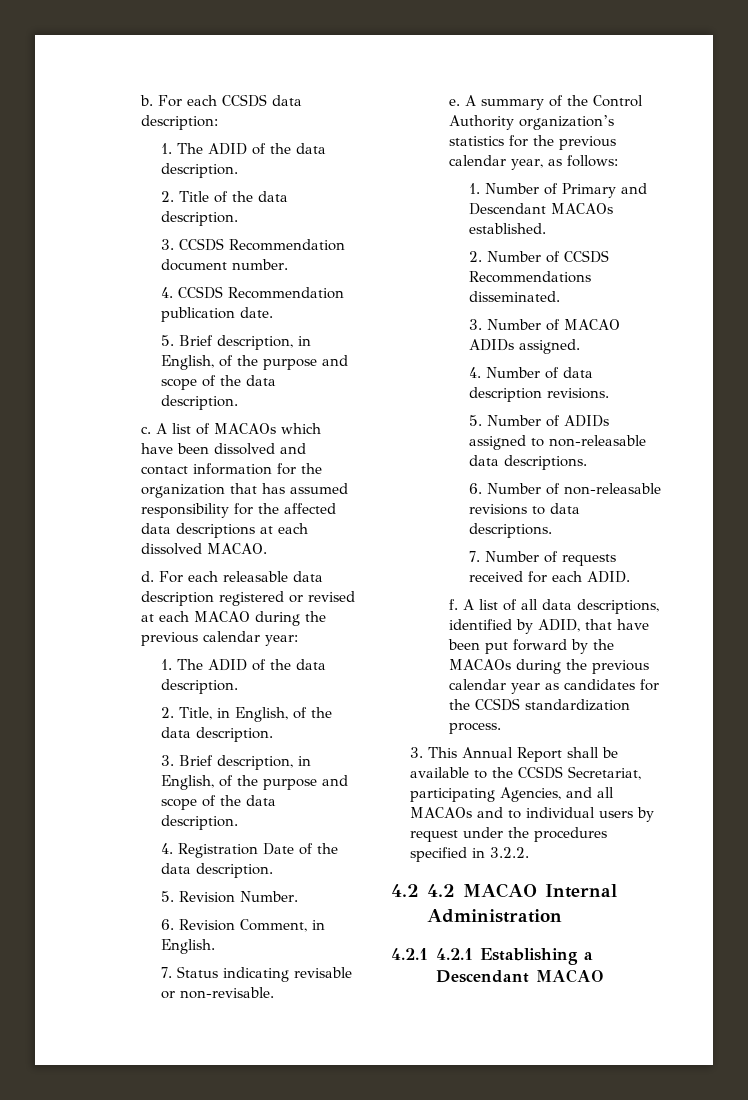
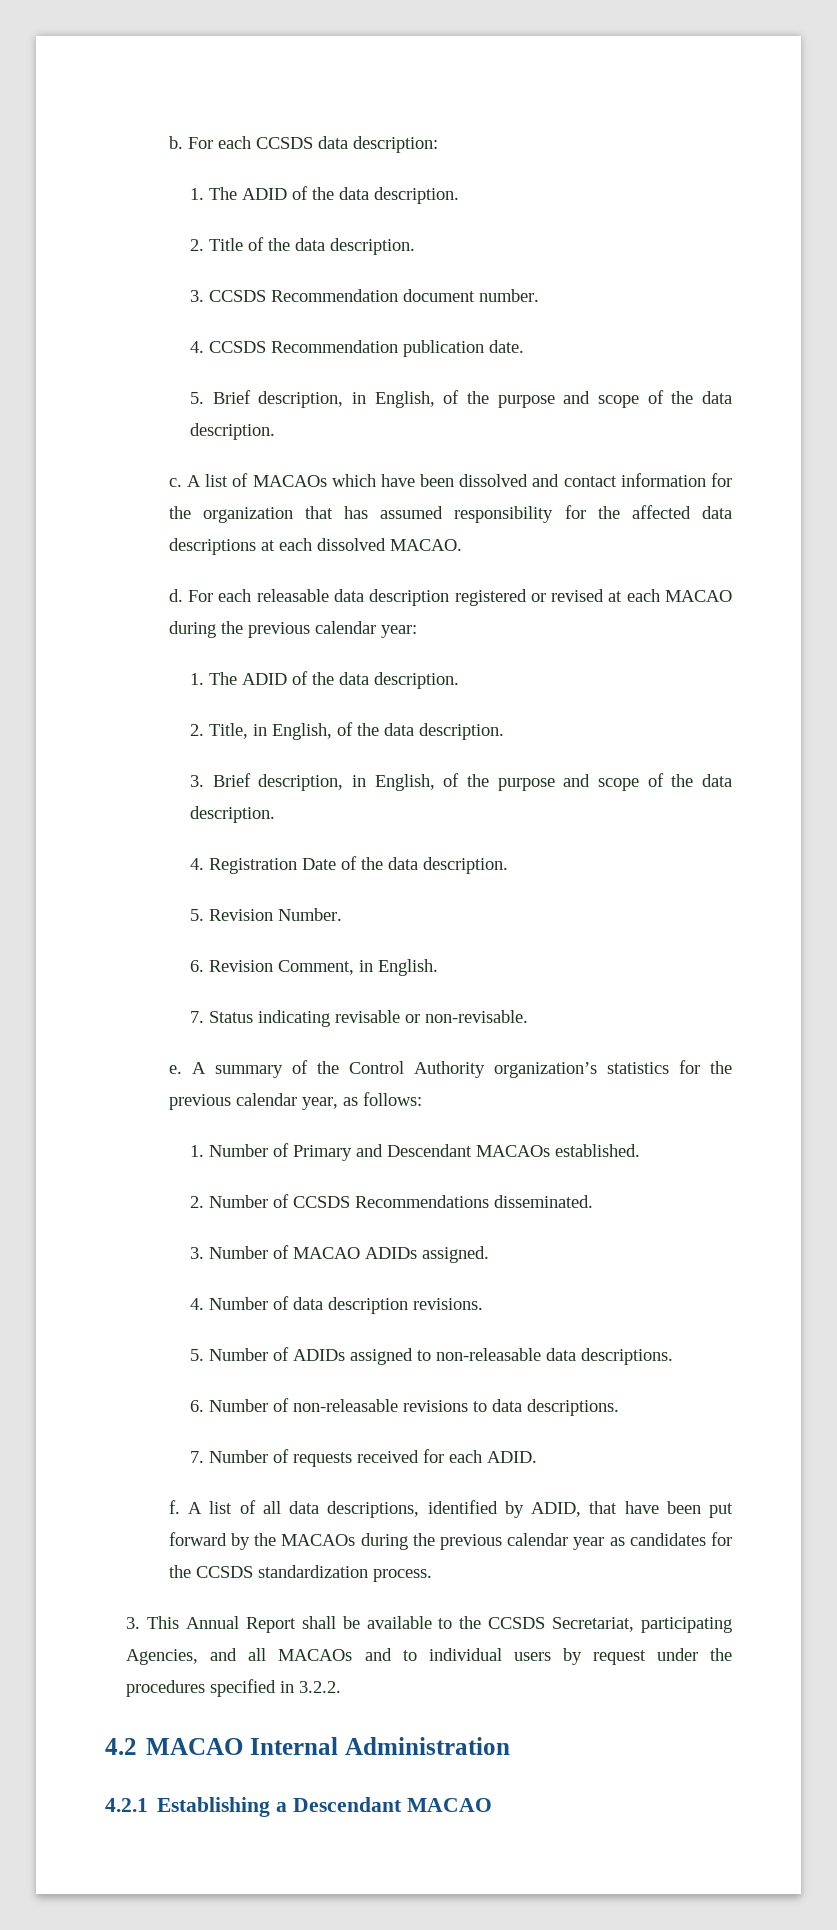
- 4.2 4.2 MACAO Internal Administration
+ 4.2 MACAO Internal Administration
- 4.2.1 4.2.1 Establishing a Descendant MACAO
+ 4.2.1 Establishing a Descendant MACAO

